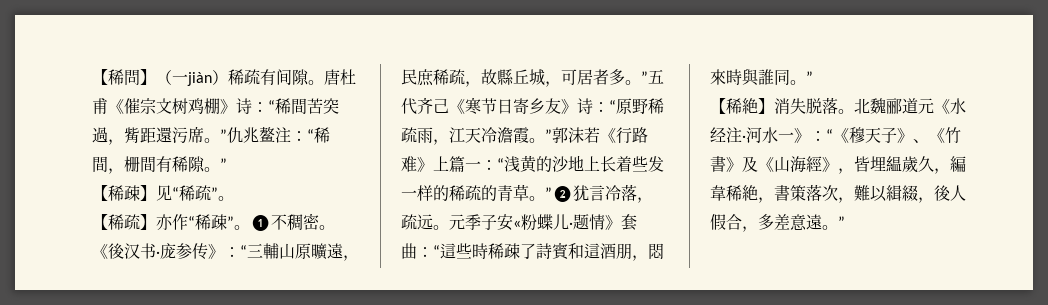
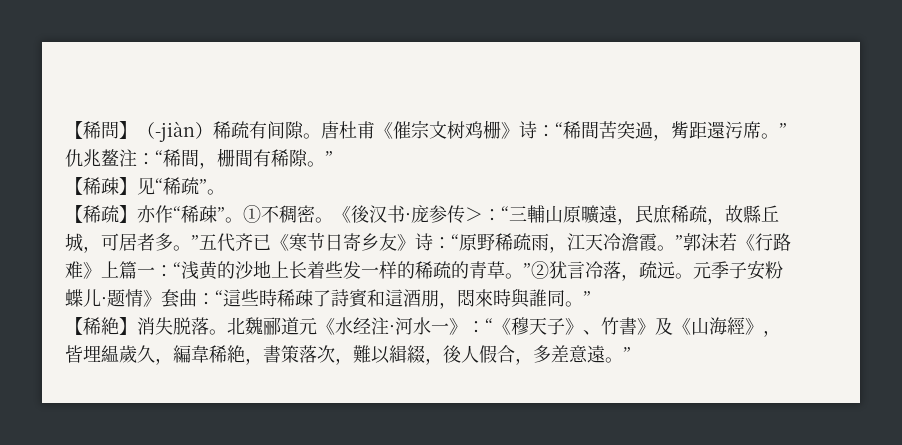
- 【稀問】（一jiàn）稀疏有间隙。
+ 【稀問】（-jiàn）稀疏有间隙。
- 唐杜甫《催宗文树鸡棚》诗：“稀間苦突過，觜距還污席。”仇兆鳌注：“稀間，栅間有稀隙。”
+ 唐杜甫《催宗文树鸡栅》诗：“稀間苦突過，觜距還污席。”仇兆鳌注：“稀間，栅間有稀隙。”
- ❶不稠密。
+ ①不稠密。
- 《後汉书·庞参传》：“三輔山原曠遠，民庶稀疏，故縣丘城，可居者多。”五代齐己《寒节日寄乡友》诗：“原野稀疏雨，江天冷澹霞。”郭沫若《行路难》上篇一：“浅黄的沙地上长着些发一样的稀疏的青草。”❷犹言冷落，疏远。
+ 《後汉书·庞参传＞：“三輔山原曠遠，民庶稀疏，故縣丘城，可居者多。”五代齐已《寒节日寄乡友》诗：“原野稀疏雨，江天冷澹霞。”郭沫若《行路难》上篇一：“浅黄的沙地上长着些发一样的稀疏的青草。”②犹言冷落，疏远。
- 元季子安«粉蝶儿·题情》套曲：“這些時稀疎了詩賓和這酒朋，悶來時與誰同。”
+ 元季子安粉蝶儿·题情》套曲：“這些時稀疎了詩賓和這酒朋，悶來時與誰同。”
- 北魏郦道元《水经注·河水一》：“《穆天子》、《竹書》及《山海經》，皆埋緼歲久，編韋稀絶，書策落次，難以緝綴，後人假合，多差意遠。”
+ 北魏郦道元《水经注·河水一》：“《穆天子》、竹書》及《山海經》，皆埋緼歲久，編韋稀絶，書策落次，難以緝綴，後人假合，多差意遠。”

